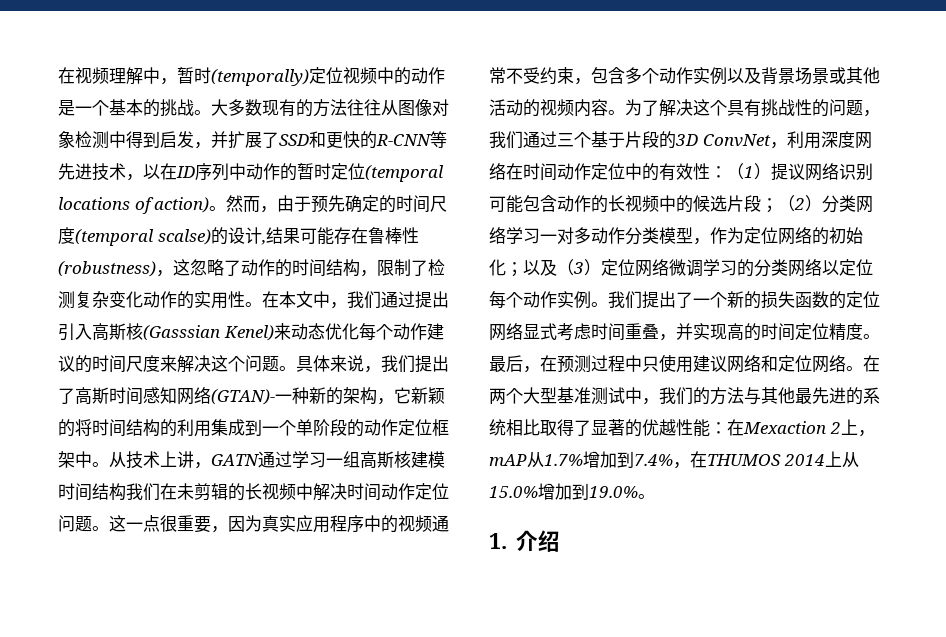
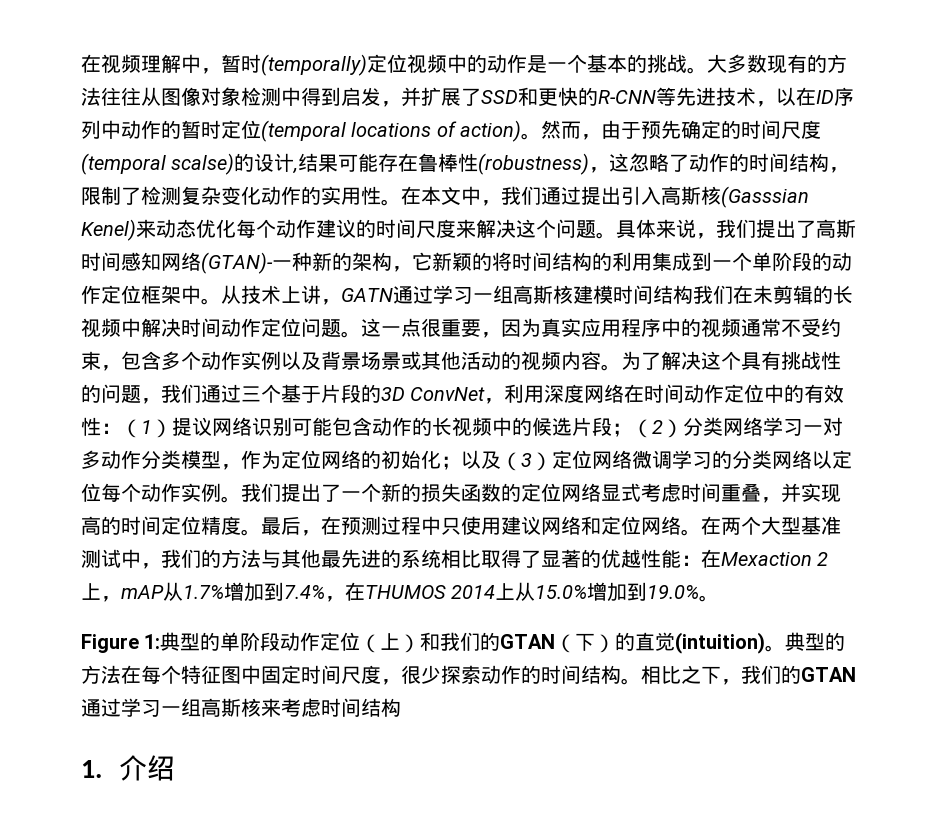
+ Figure 1:典型的单阶段动作定位（上）和我们的GTAN（下）的直觉(intuition)。典型的方法在每个特征图中固定时间尺度，很少探索动作的时间结构。相比之下，我们的GTAN通过学习一组高斯核来考虑时间结构

